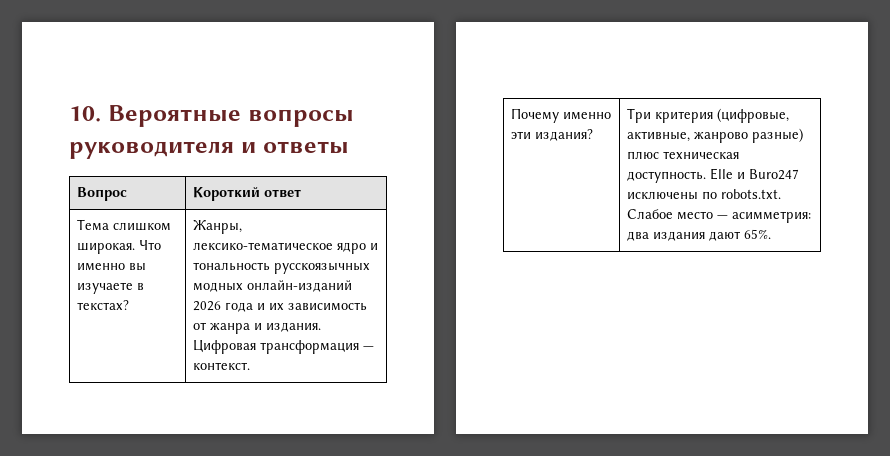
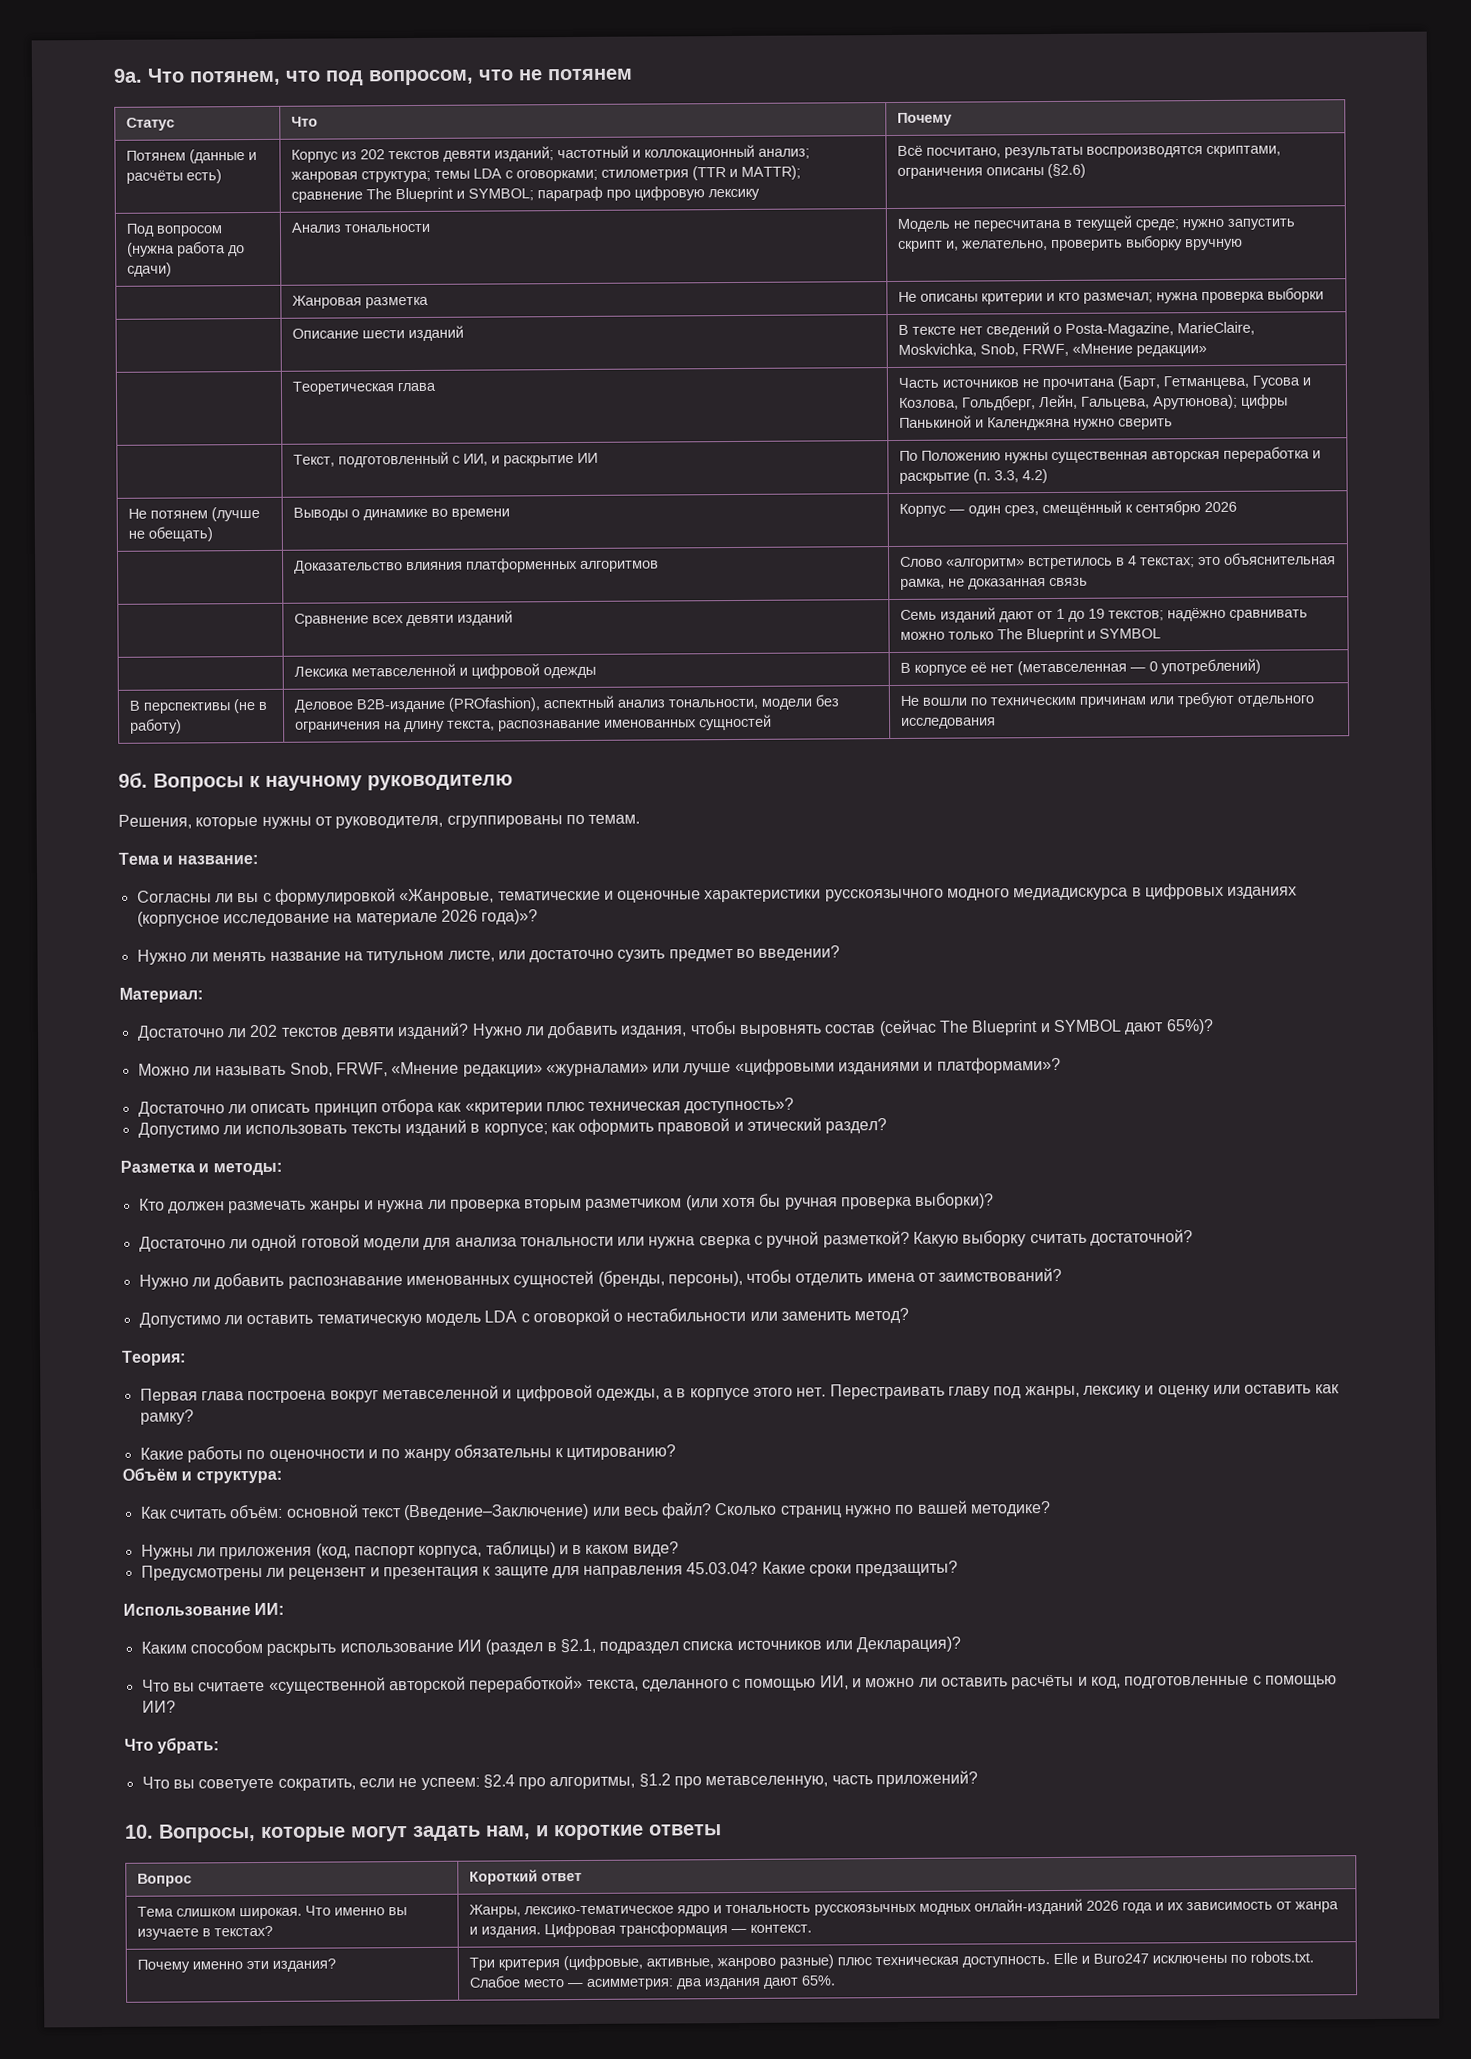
- 10. Вероятные вопросы руководителя и ответы
+ 9а. Что потянем, что под вопросом, что не потянем
+ Статус | Что | Почему
+ Потянем (данные и расчёты есть) | Корпус из 202 текстов девяти изданий; частотный и коллокационный анализ; жанровая структура; темы LDA с оговорками; стилометрия (TTR и MATTR); сравнение The Blueprint и SYMBOL; параграф про цифровую лексику | Всё посчитано, результаты воспроизводятся скриптами, ограничения описаны (§2.6)
+ Под вопросом (нужна работа до сдачи) | Анализ тональности | Модель не пересчитана в текущей среде; нужно запустить скрипт и, желательно, проверить выборку вручную
+ | Жанровая разметка | Не описаны критерии и кто размечал; нужна проверка выборки
+ | Описание шести изданий | В тексте нет сведений о Posta-Magazine, MarieClaire, Moskvichka, Snob, FRWF, «Мнение редакции»
+ | Теоретическая глава | Часть источников не прочитана (Барт, Гетманцева, Гусова и Козлова, Гольдберг, Лейн, Гальцева, Арутюнова); цифры Панькиной и Календжяна нужно сверить
+ | Текст, подготовленный с ИИ, и раскрытие ИИ | По Положению нужны существенная авторская переработка и раскрытие (п. 3.3, 4.2)
+ Не потянем (лучше не обещать) | Выводы о динамике во времени | Корпус — один срез, смещённый к сентябрю 2026
+ | Доказательство влияния платформенных алгоритмов | Слово «алгоритм» встретилось в 4 текстах; это объяснительная рамка, не доказанная связь
+ | Сравнение всех девяти изданий | Семь изданий дают от 1 до 19 текстов; надёжно сравнивать можно только The Blueprint и SYMBOL
+ | Лексика метавселенной и цифровой одежды | В корпусе её нет (метавселенная — 0 употреблений)
+ В перспективы (не в работу) | Деловое B2B-издание (PROfashion), аспектный анализ тональности, модели без ограничения на длину текста, распознавание именованных сущностей | Не вошли по техническим причинам или требуют отдельного исследования
+ 9б. Вопросы к научному руководителю
+ Решения, которые нужны от руководителя, сгруппированы по темам.
+ Тема и название:
+ Согласны ли вы с формулировкой «Жанровые, тематические и оценочные характеристики русскоязычного модного медиадискурса в цифровых изданиях (корпусное исследование на материале 2026 года)»?
+ Нужно ли менять название на титульном листе, или достаточно сузить предмет во введении?
+ Материал:
+ Достаточно ли 202 текстов девяти изданий? Нужно ли добавить издания, чтобы выровнять состав (сейчас The Blueprint и SYMBOL дают 65%)?
+ Можно ли называть Snob, FRWF, «Мнение редакции» «журналами» или лучше «цифровыми изданиями и платформами»?
+ Достаточно ли описать принцип отбора как «критерии плюс техническая доступность»?
+ Допустимо ли использовать тексты изданий в корпусе; как оформить правовой и этический раздел?
+ Разметка и методы:
+ Кто должен размечать жанры и нужна ли проверка вторым разметчиком (или хотя бы ручная проверка выборки)?
+ Достаточно ли одной готовой модели для анализа тональности или нужна сверка с ручной разметкой? Какую выборку считать достаточной?
+ Нужно ли добавить распознавание именованных сущностей (бренды, персоны), чтобы отделить имена от заимствований?
+ Допустимо ли оставить тематическую модель LDA с оговоркой о нестабильности или заменить метод?
+ Теория:
+ Первая глава построена вокруг метавселенной и цифровой одежды, а в корпусе этого нет. Перестраивать главу под жанры, лексику и оценку или оставить как рамку?
+ Какие работы по оценочности и по жанру обязательны к цитированию?
+ Объём и структура:
+ Как считать объём: основной текст (Введение–Заключение) или весь файл? Сколько страниц нужно по вашей методике?
+ Нужны ли приложения (код, паспорт корпуса, таблицы) и в каком виде?
+ Предусмотрены ли рецензент и презентация к защите для направления 45.03.04? Какие сроки предзащиты?
+ Использование ИИ:
+ Каким способом раскрыть использование ИИ (раздел в §2.1, подраздел списка источников или Декларация)?
+ Что вы считаете «существенной авторской переработкой» текста, сделанного с помощью ИИ, и можно ли оставить расчёты и код, подготовленные с помощью ИИ?
+ Что убрать:
+ Что вы советуете сократить, если не успеем: §2.4 про алгоритмы, §1.2 про метавселенную, часть приложений?
+ 10. Вопросы, которые могут задать нам, и короткие ответы

